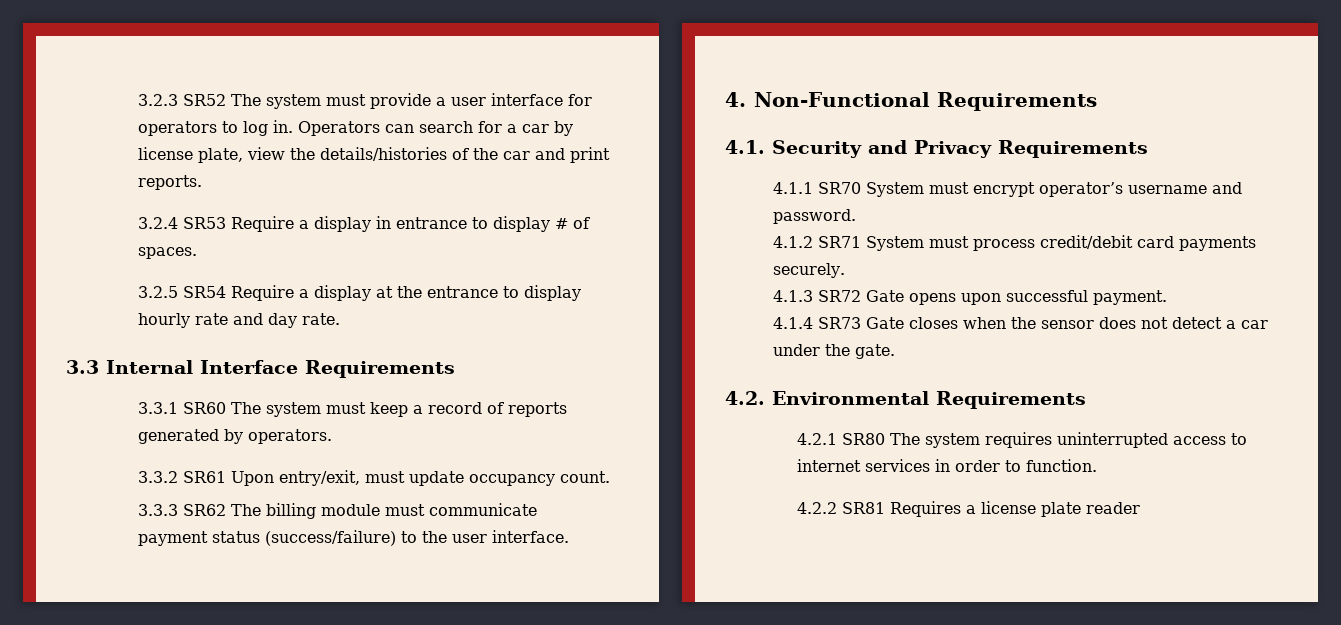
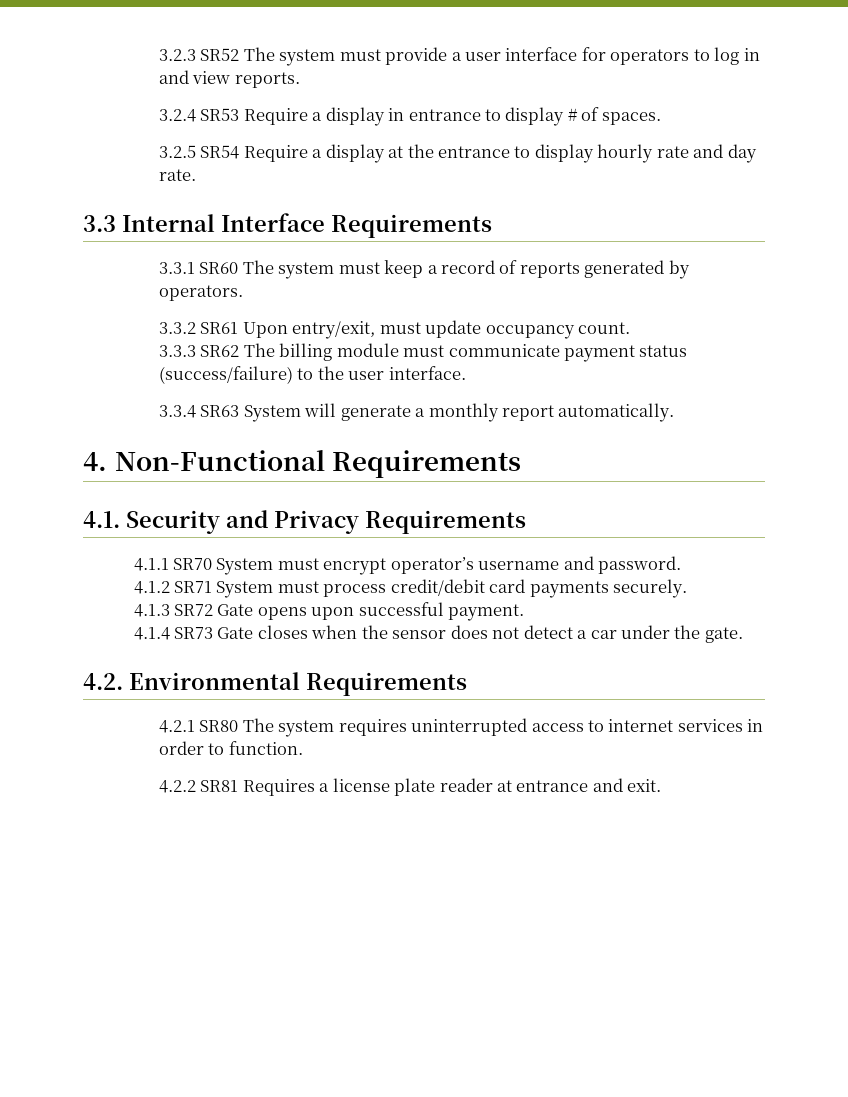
- 3.2.3 SR52 The system must provide a user interface for operators to log in. Operators can search for a car by license plate, view the details/histories of the car and print reports.
+ 3.2.3 SR52 The system must provide a user interface for operators to log in and view reports.
+ 3.3.4 SR63 System will generate a monthly report automatically.
- 4.2.2 SR81 Requires a license plate reader
+ 4.2.2 SR81 Requires a license plate reader at entrance and exit.

